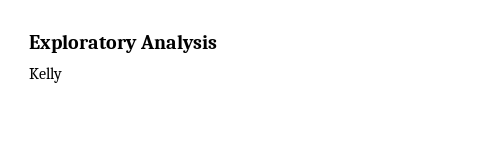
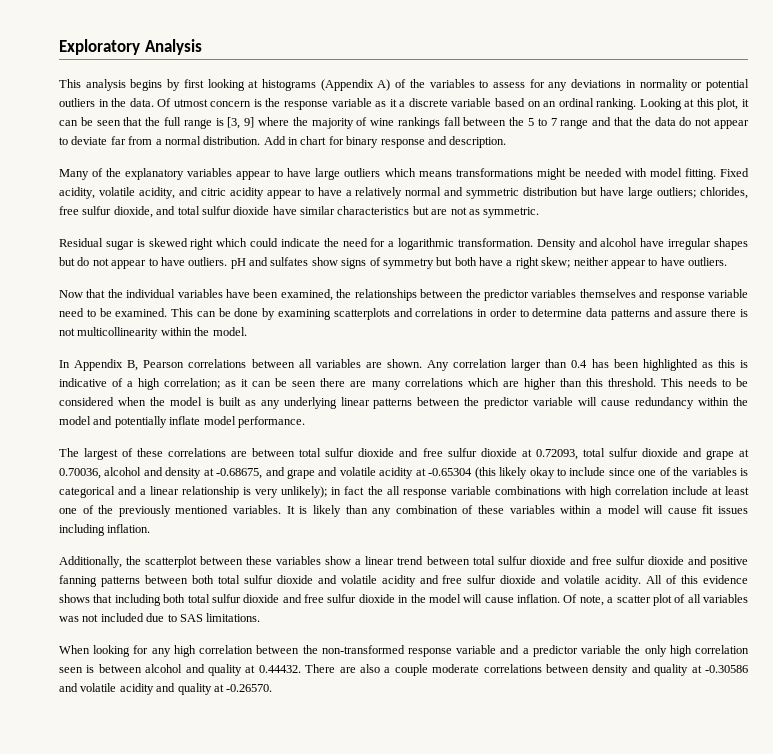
- Kelly
+ This analysis begins by first looking at histograms (Appendix A) of the variables to assess for any deviations in normality or potential outliers in the data. Of utmost concern is the response variable as it a discrete variable based on an ordinal ranking. Looking at this plot, it can be seen that the full range is [3, 9] where the majority of wine rankings fall between the 5 to 7 range and that the data do not appear to deviate far from a normal distribution. Add in chart for binary response and description.
+ Many of the explanatory variables appear to have large outliers which means transformations might be needed with model fitting. Fixed acidity, volatile acidity, and citric acidity appear to have a relatively normal and symmetric distribution but have large outliers; chlorides, free sulfur dioxide, and total sulfur dioxide have similar characteristics but are not as symmetric.
+ Residual sugar is skewed right which could indicate the need for a logarithmic transformation. Density and alcohol have irregular shapes but do not appear to have outliers. pH and sulfates show signs of symmetry but both have a right skew; neither appear to have outliers.
+ Now that the individual variables have been examined, the relationships between the predictor variables themselves and response variable need to be examined. This can be done by examining scatterplots and correlations in order to determine data patterns and assure there is not multicollinearity within the model.
+ In Appendix B, Pearson correlations between all variables are shown. Any correlation larger than 0.4 has been highlighted as this is indicative of a high correlation; as it can be seen there are many correlations which are higher than this threshold. This needs to be considered when the model is built as any underlying linear patterns between the predictor variable will cause redundancy within the model and potentially inflate model performance.
+ The largest of these correlations are between total sulfur dioxide and free sulfur dioxide at 0.72093, total sulfur dioxide and grape at 0.70036, alcohol and density at -0.68675, and grape and volatile acidity at -0.65304 (this likely okay to include since one of the variables is categorical and a linear relationship is very unlikely); in fact the all response variable combinations with high correlation include at least one of the previously mentioned variables. It is likely than any combination of these variables within a model will cause fit issues including inflation.
+ Additionally, the scatterplot between these variables show a linear trend between total sulfur dioxide and free sulfur dioxide and positive fanning patterns between both total sulfur dioxide and volatile acidity and free sulfur dioxide and volatile acidity. All of this evidence shows that including both total sulfur dioxide and free sulfur dioxide in the model will cause inflation. Of note, a scatter plot of all variables was not included due to SAS limitations.
+ When looking for any high correlation between the non-transformed response variable and a predictor variable the only high correlation seen is between alcohol and quality at 0.44432. There are also a couple moderate correlations between density and quality at -0.30586 and volatile acidity and quality at -0.26570.

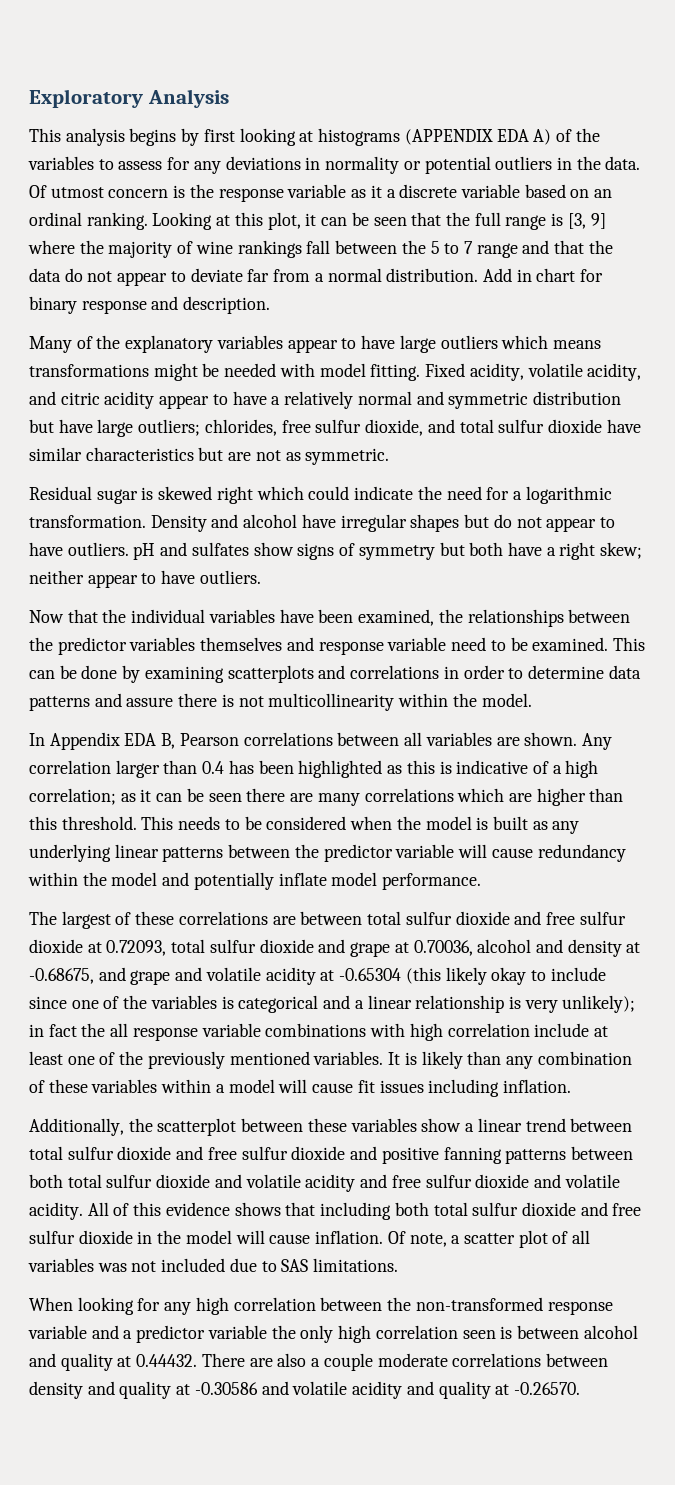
- This analysis begins by first looking at histograms (Appendix A) of the variables to assess for any deviations in normality or potential outliers in the data.
+ This analysis begins by first looking at histograms (APPENDIX EDA A) of the variables to assess for any deviations in normality or potential outliers in the data.
- In Appendix B, Pearson correlations between all variables are shown.
+ In Appendix EDA B, Pearson correlations between all variables are shown.

